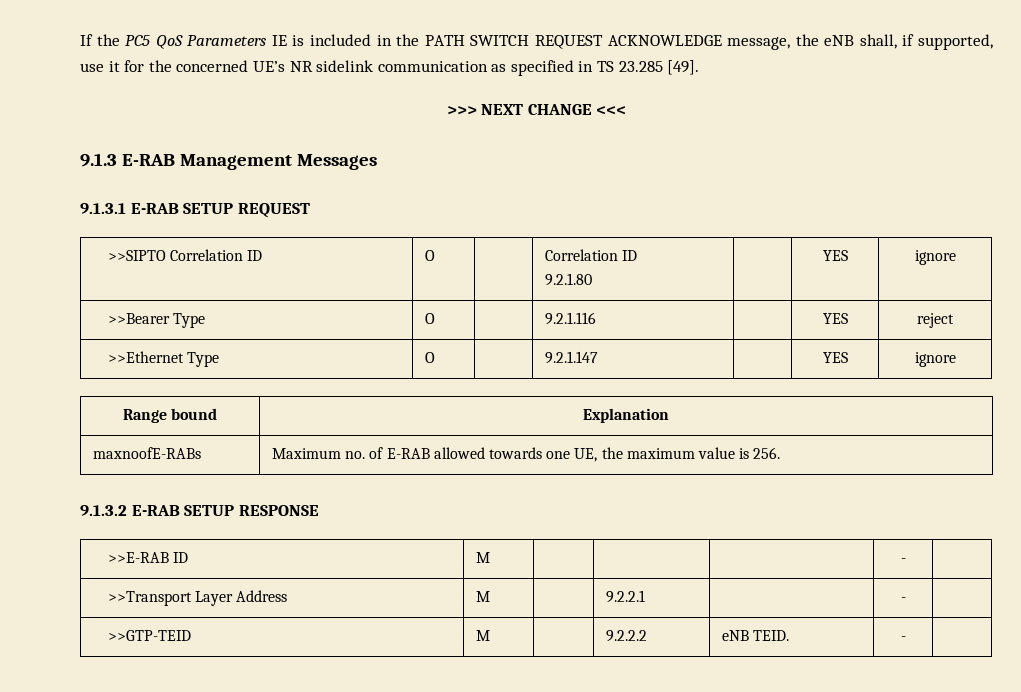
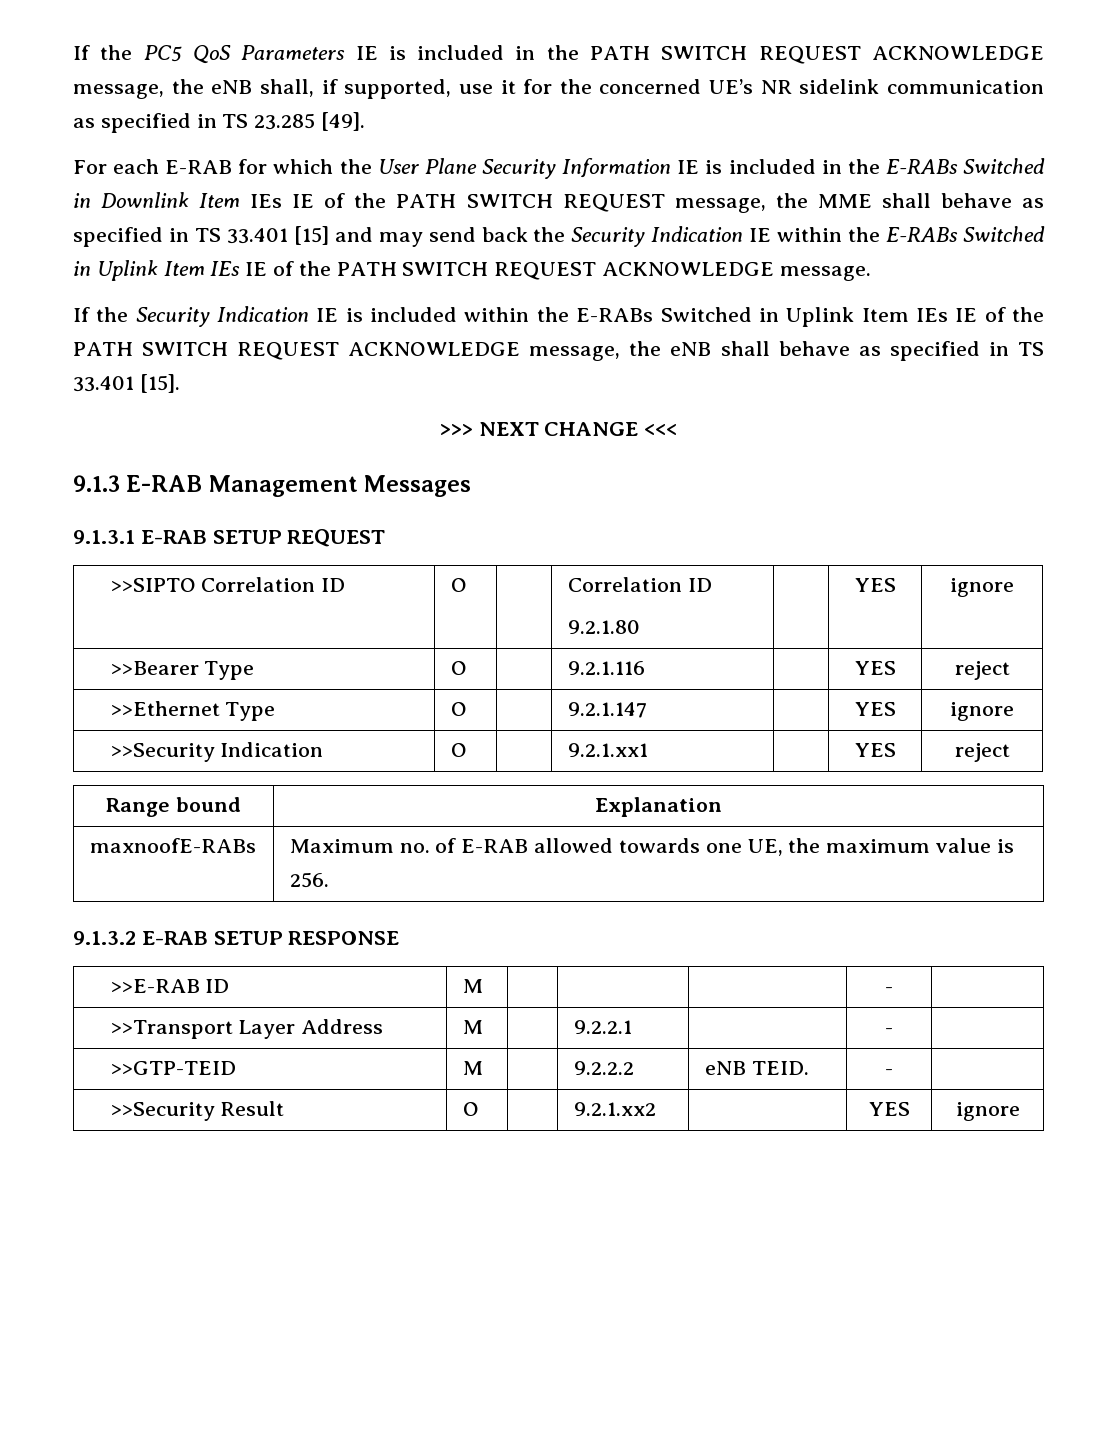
+ For each E-RAB for which the User Plane Security Information IE is included in the E-RABs Switched in Downlink Item IEs IE of the PATH SWITCH REQUEST message, the MME shall behave as specified in TS 33.401 [15] and may send back the Security Indication IE within the E-RABs Switched in Uplink Item IEs IE of the PATH SWITCH REQUEST ACKNOWLEDGE message.
+ If the Security Indication IE is included within the E-RABs Switched in Uplink Item IEs IE of the PATH SWITCH REQUEST ACKNOWLEDGE message, the eNB shall behave as specified in TS 33.401 [15].
+ >>Security Indication | O | | 9.2.1.xx1 | | YES | reject
+ >>Security Result | O | | 9.2.1.xx2 | | YES | ignore

